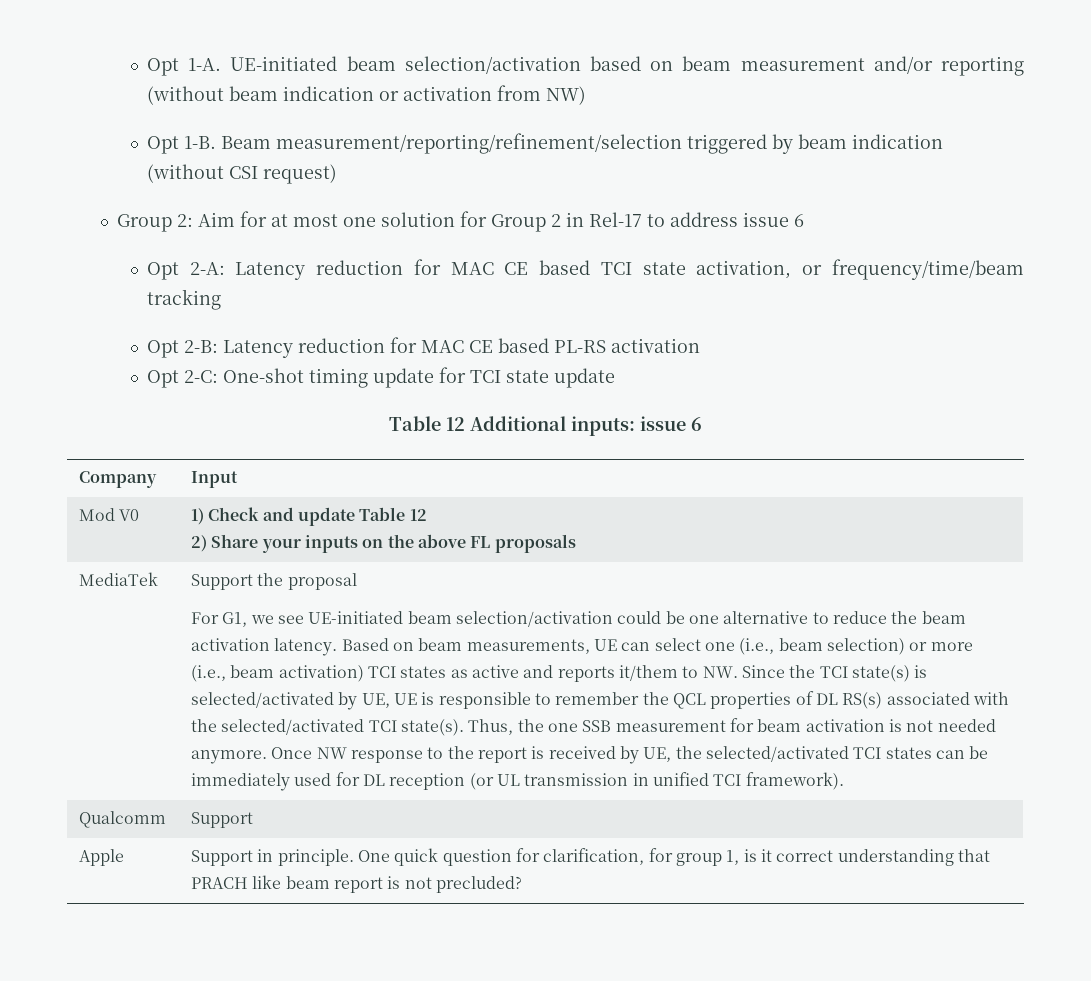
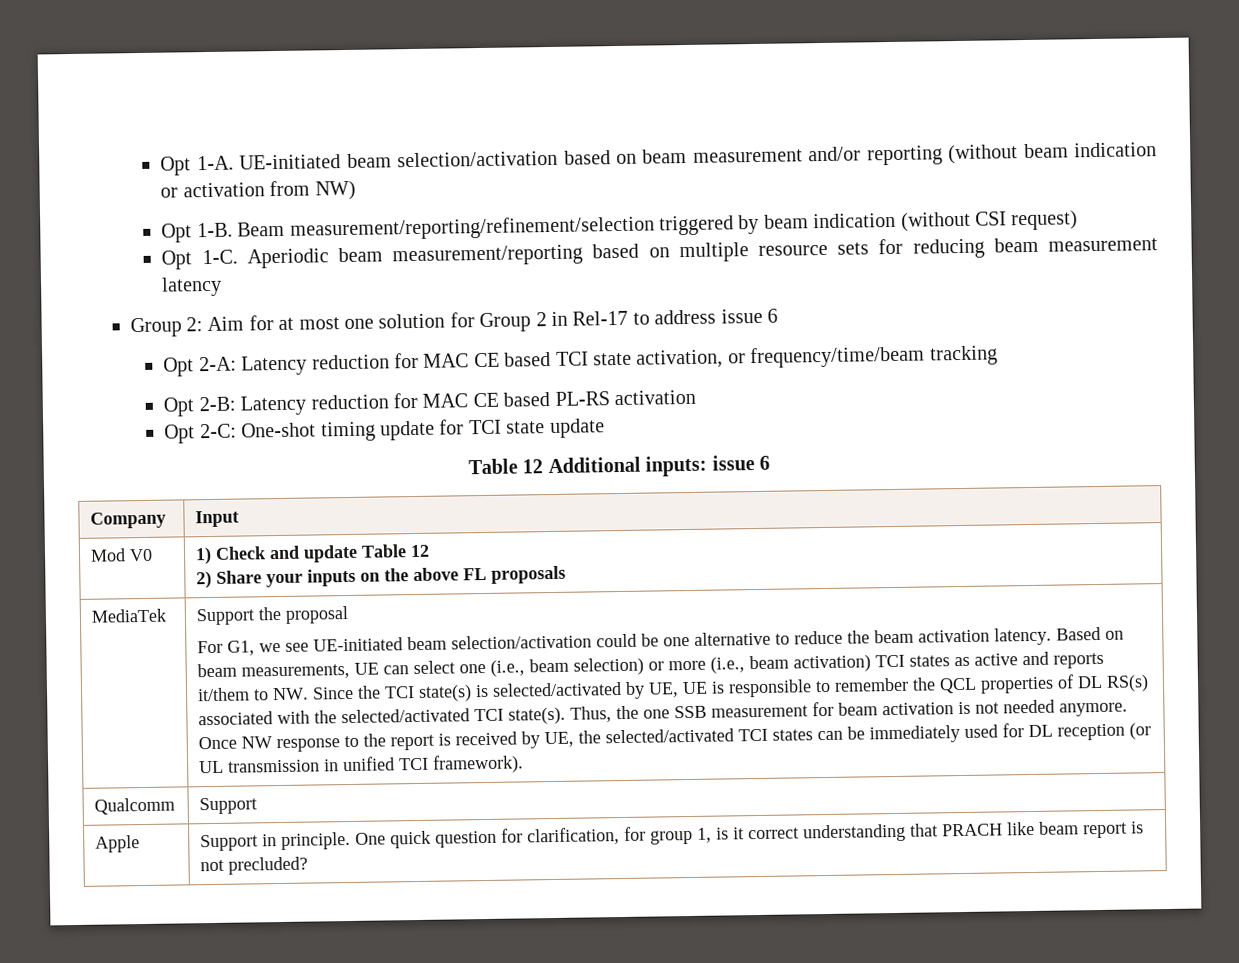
+ Opt 1-C. Aperiodic beam measurement/reporting based on multiple resource sets for reducing beam measurement latency

